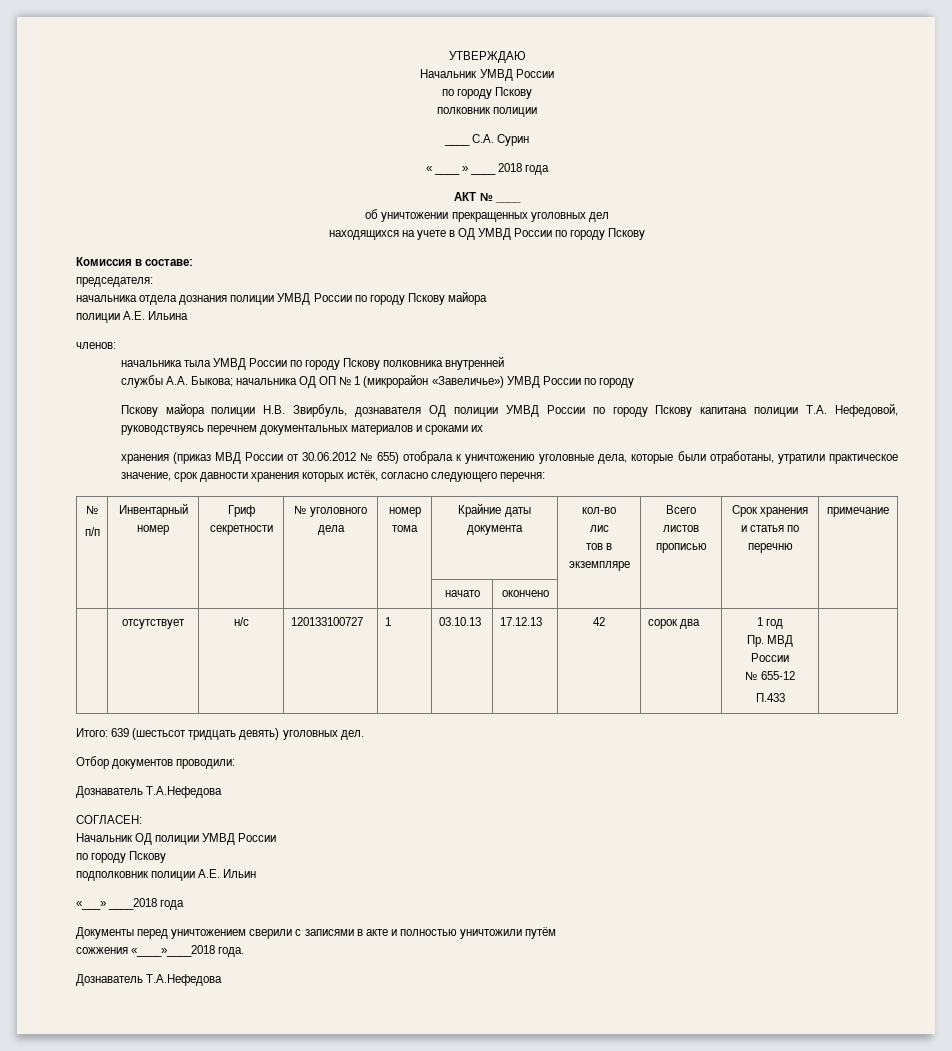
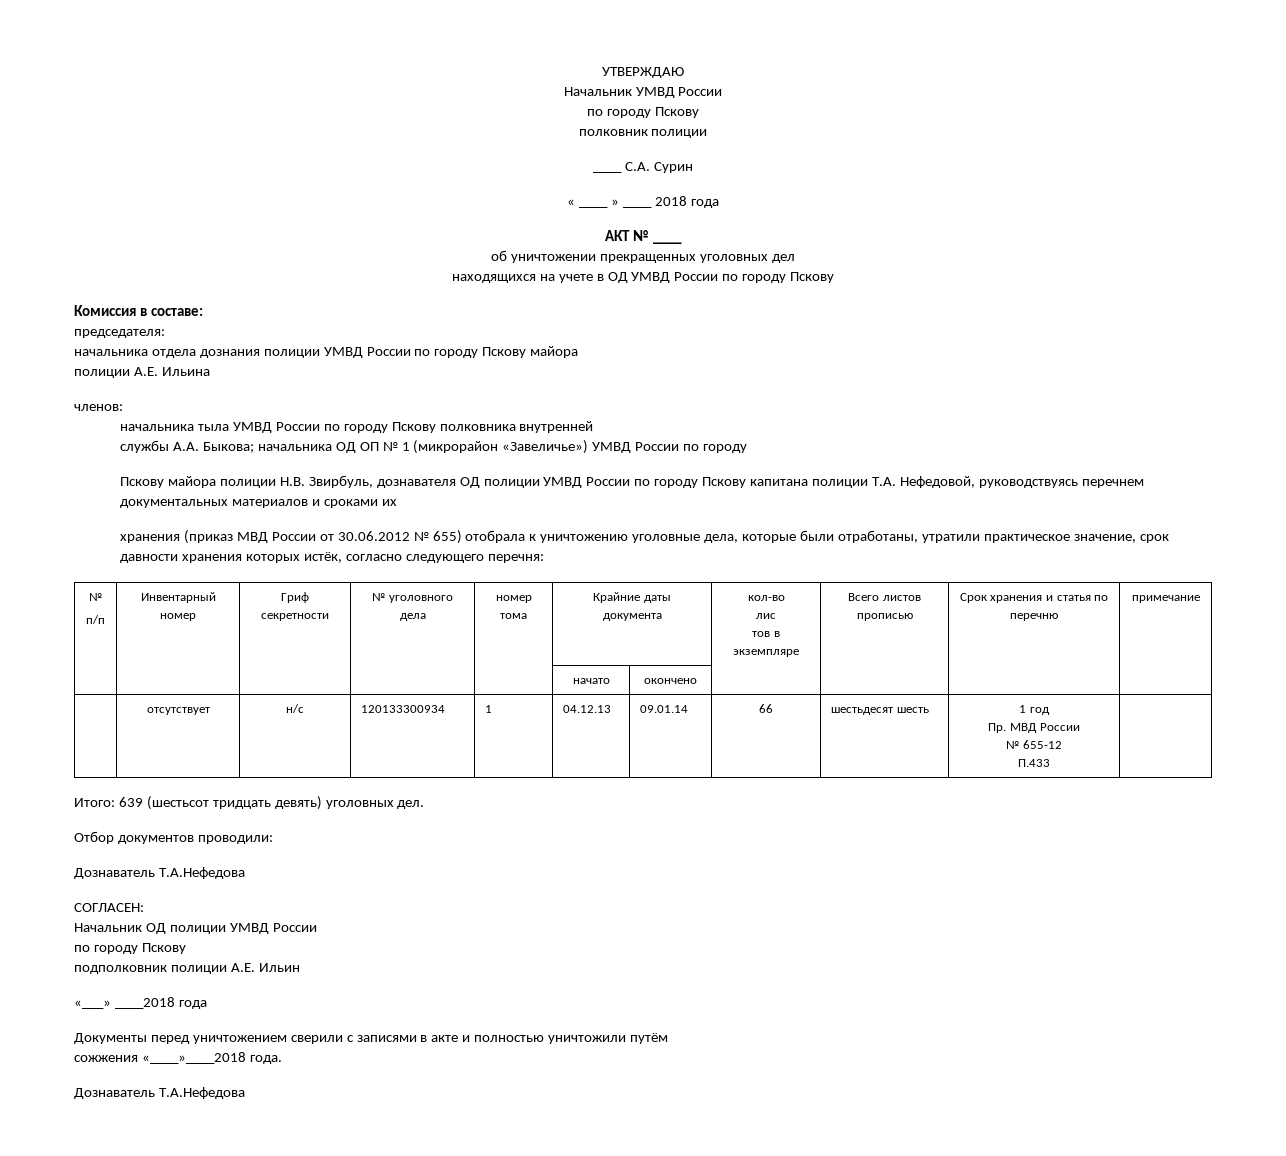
- | отсутствует | н/с | 120133100727 | 1 | 03.10.13 | 17.12.13 | 42 | сорок два | 1 год
+ | отсутствует | н/с | 120133300934 | 1 | 04.12.13 | 09.01.14 | 66 | шестьдесят шесть | 1 год

